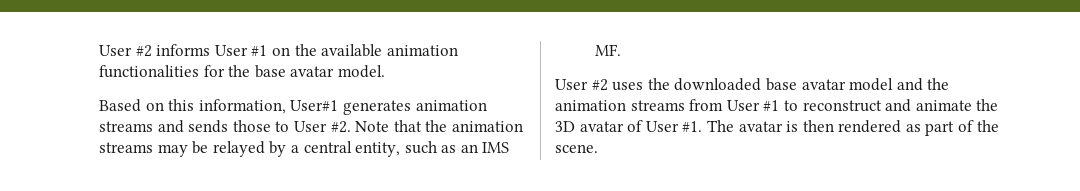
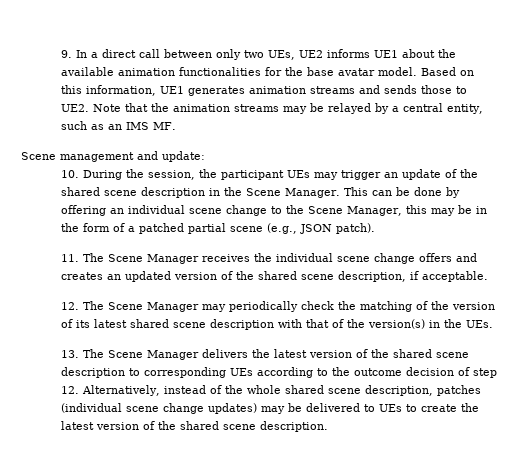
- User #2 informs User #1 on the available animation functionalities for the base avatar model.
- Based on this information, User#1 generates animation streams and sends those to User #2. Note that the animation streams may be relayed by a central entity, such as an IMS MF.
+ 9. In a direct call between only two UEs, UE2 informs UE1 about the available animation functionalities for the base avatar model. Based on this information, UE1 generates animation streams and sends those to UE2. Note that the animation streams may be relayed by a central entity, such as an IMS MF.
- User #2 uses the downloaded base avatar model and the animation streams from User #1 to reconstruct and animate the 3D avatar of User #1. The avatar is then rendered as part of the scene.
+ Scene management and update:
+ 10. During the session, the participant UEs may trigger an update of the shared scene description in the Scene Manager. This can be done by offering an individual scene change to the Scene Manager, this may be in the form of a patched partial scene (e.g., JSON patch).
+ 11. The Scene Manager receives the individual scene change offers and creates an updated version of the shared scene description, if acceptable.
+ 12. The Scene Manager may periodically check the matching of the version of its latest shared scene description with that of the version(s) in the UEs.
+ 13. The Scene Manager delivers the latest version of the shared scene description to corresponding UEs according to the outcome decision of step 12. Alternatively, instead of the whole shared scene description, patches (individual scene change updates) may be delivered to UEs to create the latest version of the shared scene description.

